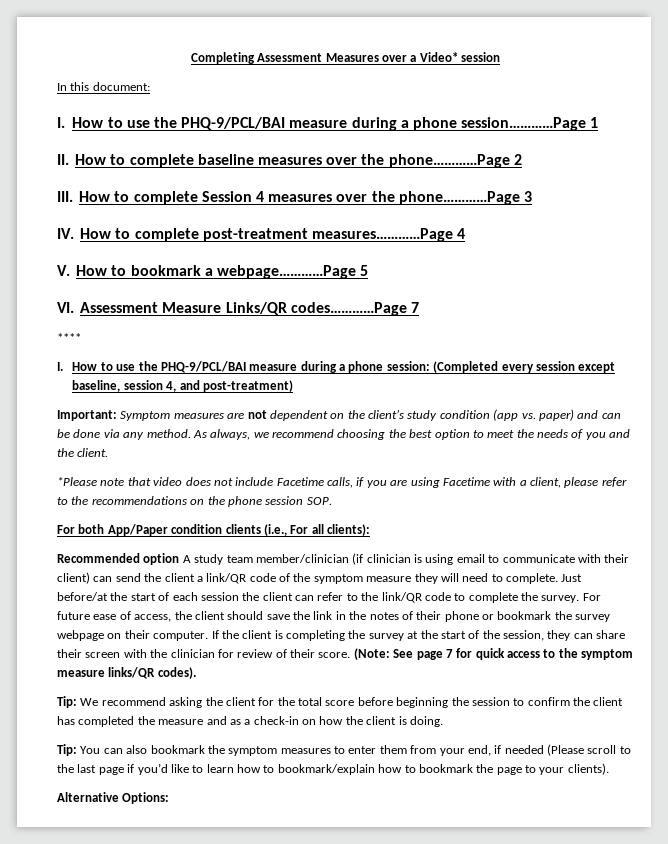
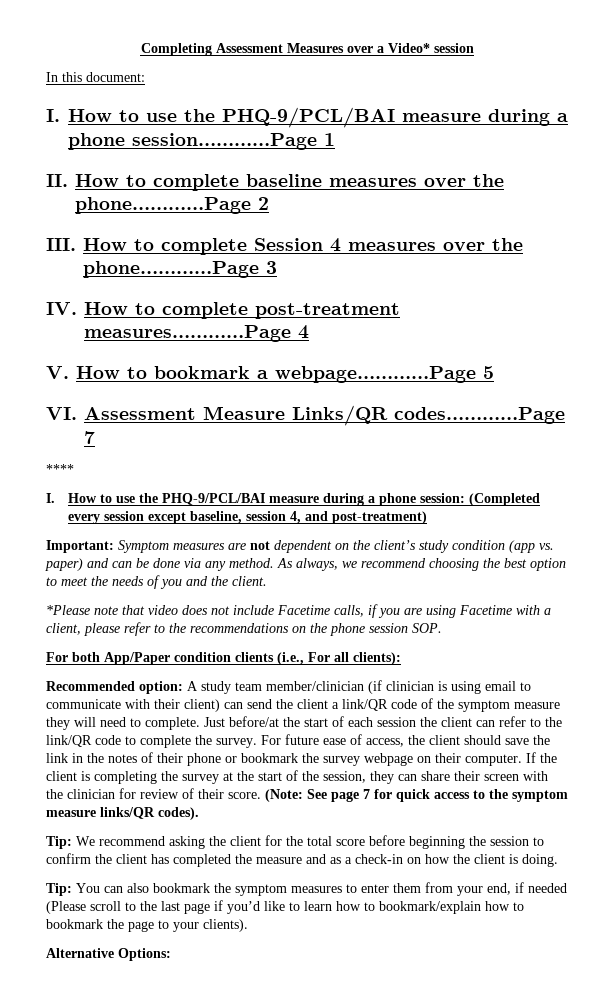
- Recommended option A study team member/clinician (if clinician is using email to communicate with their client) can send the client a link/QR code of the symptom measure they will need to complete.
+ Recommended option: A study team member/clinician (if clinician is using email to communicate with their client) can send the client a link/QR code of the symptom measure they will need to complete.

